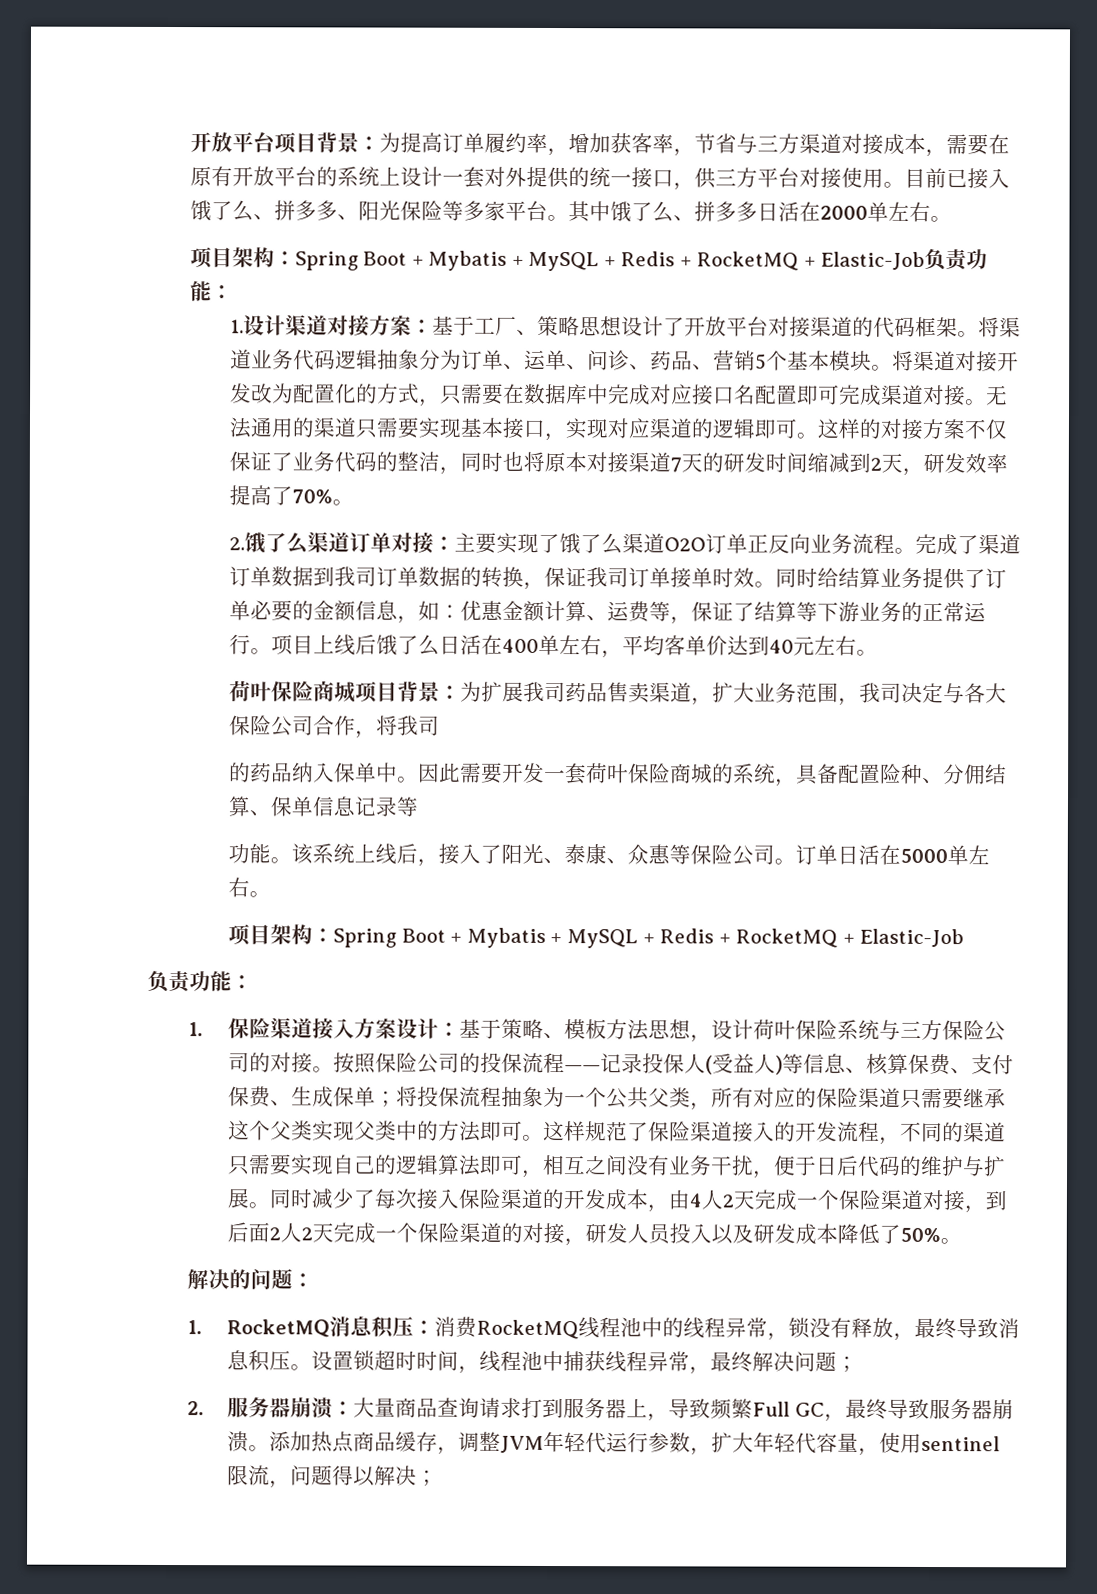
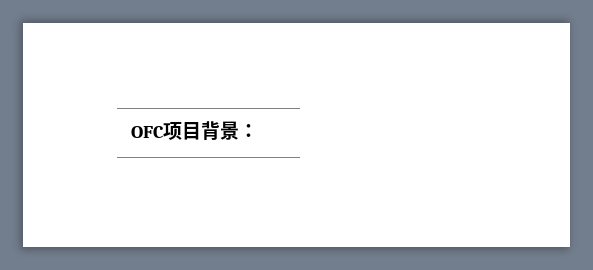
- 开放平台项目背景：为提高订单履约率，增加获客率，节省与三方渠道对接成本，需要在原有开放平台的系统上设计一套对外提供的统一接口，供三方平台对接使用。目前已接入饿了么、拼多多、阳光保险等多家平台。其中饿了么、拼多多日活在2000单左右。
- 项目架构：Spring Boot + Mybatis + MySQL + Redis + RocketMQ + Elastic-Job负责功能：
- 1.设计渠道对接方案：基于工厂、策略思想设计了开放平台对接渠道的代码框架。将渠道业务代码逻辑抽象分为订单、运单、问诊、药品、营销5个基本模块。将渠道对接开发改为配置化的方式，只需要在数据库中完成对应接口名配置即可完成渠道对接。无法通用的渠道只需要实现基本接口，实现对应渠道的逻辑即可。这样的对接方案不仅保证了业务代码的整洁，同时也将原本对接渠道7天的研发时间缩减到2天，研发效率提高了70%。
- 2.饿了么渠道订单对接：主要实现了饿了么渠道O2O订单正反向业务流程。完成了渠道订单数据到我司订单数据的转换，保证我司订单接单时效。同时给结算业务提供了订单必要的金额信息，如：优惠金额计算、运费等，保证了结算等下游业务的正常运行。项目上线后饿了么日活在400单左右，平均客单价达到40元左右。
- 荷叶保险商城项目背景：为扩展我司药品售卖渠道，扩大业务范围，我司决定与各大保险公司合作，将我司
- 的药品纳入保单中。因此需要开发一套荷叶保险商城的系统，具备配置险种、分佣结算、保单信息记录等
- 功能。该系统上线后，接入了阳光、泰康、众惠等保险公司。订单日活在5000单左右。
- 项目架构：Spring Boot + Mybatis + MySQL + Redis + RocketMQ + Elastic-Job
- 负责功能：
- 1.保险渠道接入方案设计：基于策略、模板方法思想，设计荷叶保险系统与三方保险公司的对接。按照保险公司的投保流程——记录投保人(受益人)等信息、核算保费、支付保费、生成保单；将投保流程抽象为一个公共父类，所有对应的保险渠道只需要继承这个父类实现父类中的方法即可。这样规范了保险渠道接入的开发流程，不同的渠道只需要实现自己的逻辑算法即可，相互之间没有业务干扰，便于日后代码的维护与扩展。同时减少了每次接入保险渠道的开发成本，由4人2天完成一个保险渠道对接，到后面2人2天完成一个保险渠道的对接，研发人员投入以及研发成本降低了50%。
- 解决的问题：
- 1. RocketMQ消息积压：消费RocketMQ线程池中的线程异常，锁没有释放，最终导致消息积压。设置锁超时时间，线程池中捕获线程异常，最终解决问题；
- 2.服务器崩溃：大量商品查询请求打到服务器上，导致频繁Full GC，最终导致服务器崩溃。添加热点商品缓存，调整JVM年轻代运行参数，扩大年轻代容量，使用sentinel限流，问题得以解决；
+ OFC项目背景：

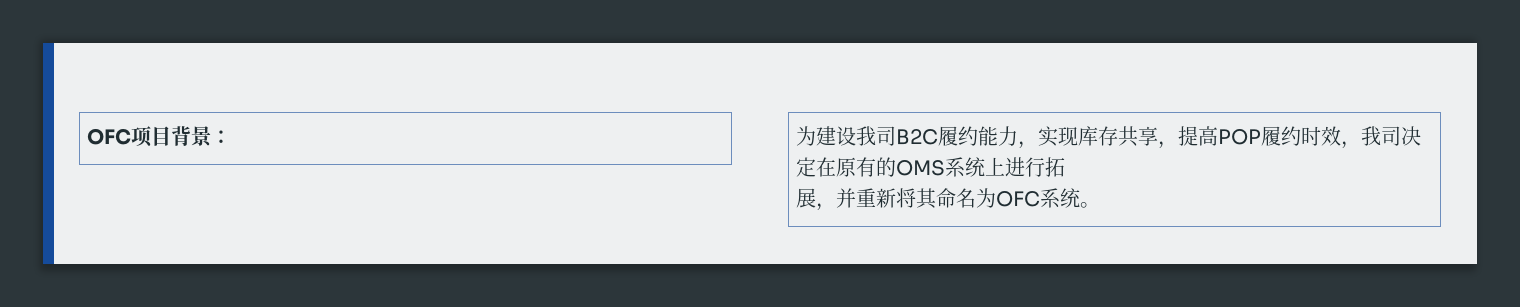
+ 为建设我司B2C履约能力，实现库存共享，提高POP履约时效，我司决定在原有的OMS系统上进行拓
+ 展，并重新将其命名为OFC系统。

